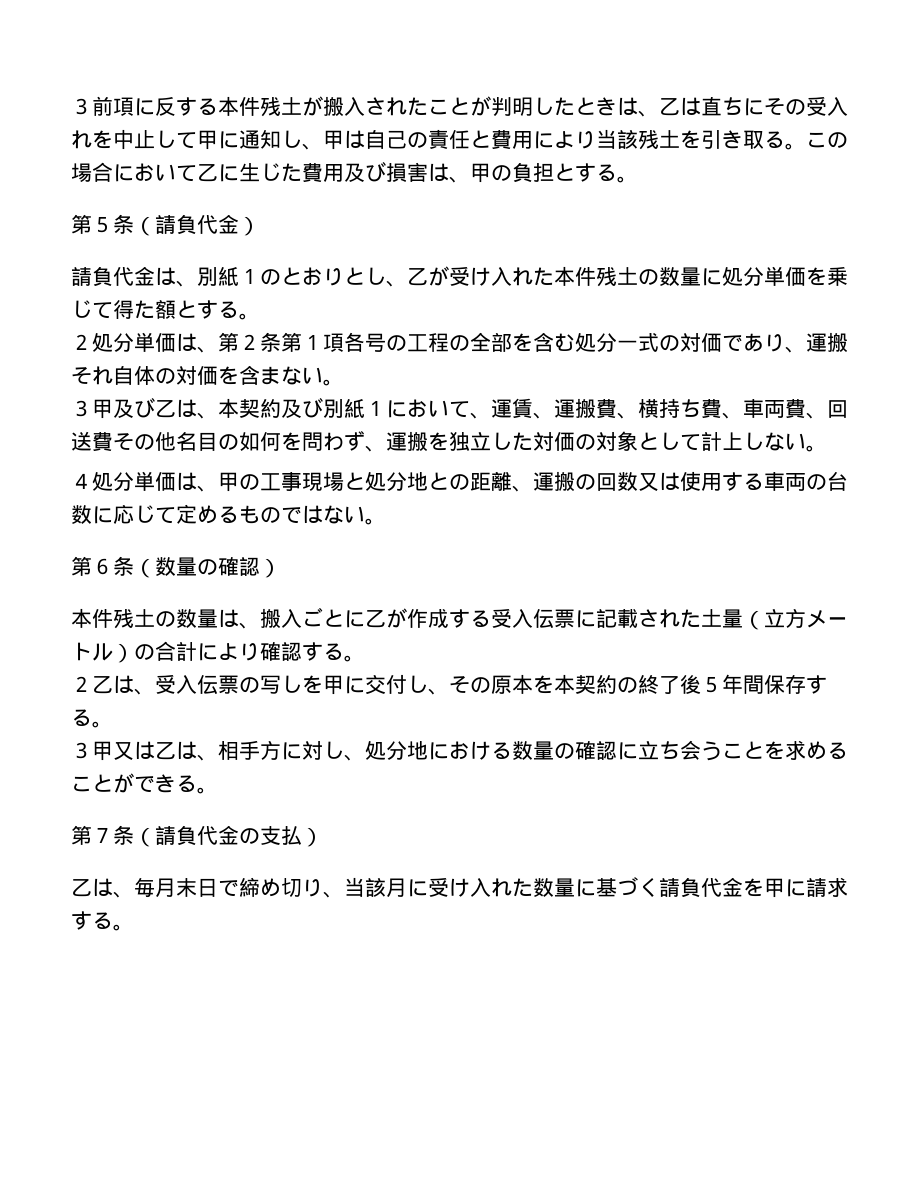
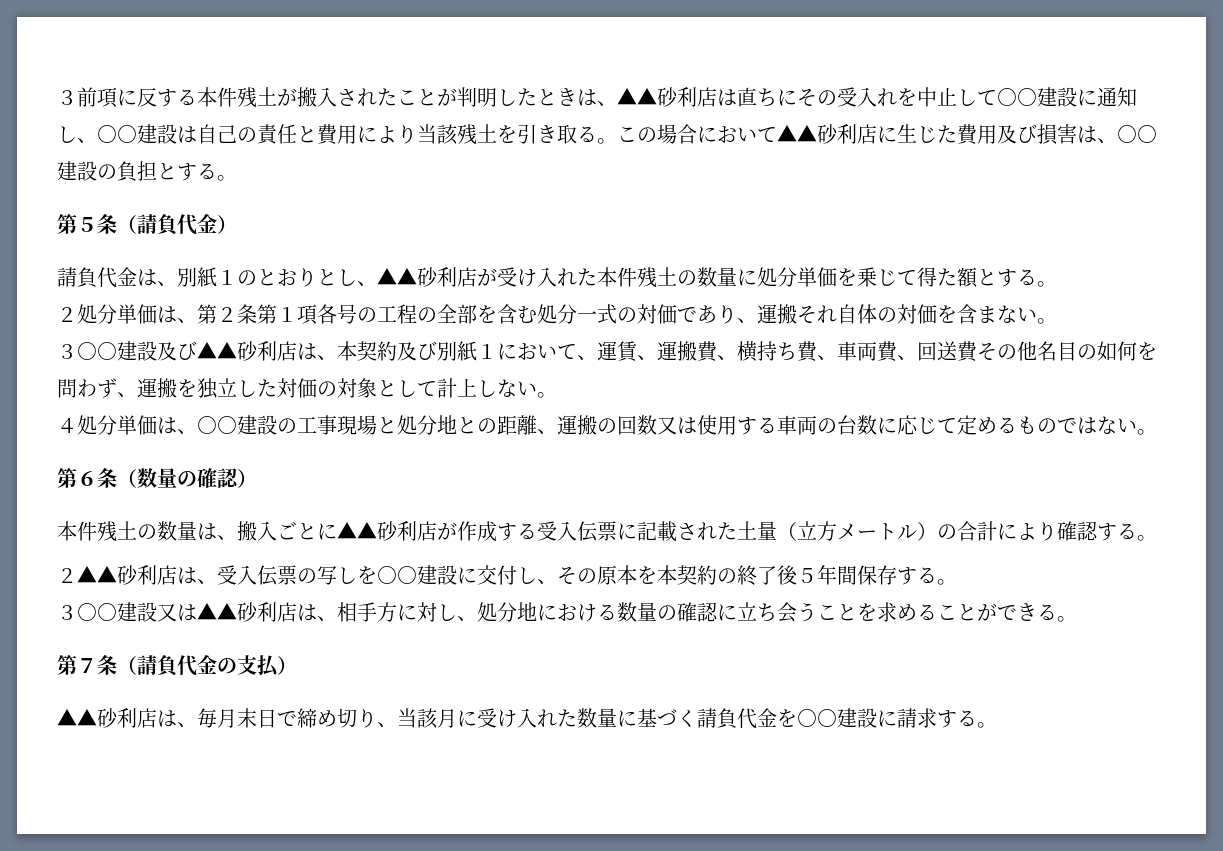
- ３前項に反する本件残土が搬入されたことが判明したときは、乙は直ちにその受入れを中止して甲に通知し、甲は自己の責任と費用により当該残土を引き取る。
+ ３前項に反する本件残土が搬入されたことが判明したときは、▲▲砂利店は直ちにその受入れを中止して○○建設に通知し、○○建設は自己の責任と費用により当該残土を引き取る。
- この場合において乙に生じた費用及び損害は、甲の負担とする。
+ この場合において▲▲砂利店に生じた費用及び損害は、○○建設の負担とする。
- 請負代金は、別紙１のとおりとし、乙が受け入れた本件残土の数量に処分単価を乗じて得た額とする。
+ 請負代金は、別紙１のとおりとし、▲▲砂利店が受け入れた本件残土の数量に処分単価を乗じて得た額とする。
- ３甲及び乙は、本契約及び別紙１において、運賃、運搬費、横持ち費、車両費、回送費その他名目の如何を問わず、運搬を独立した対価の対象として計上しない。
+ ３○○建設及び▲▲砂利店は、本契約及び別紙１において、運賃、運搬費、横持ち費、車両費、回送費その他名目の如何を問わず、運搬を独立した対価の対象として計上しない。
- ４処分単価は、甲の工事現場と処分地との距離、運搬の回数又は使用する車両の台数に応じて定めるものではない。
+ ４処分単価は、○○建設の工事現場と処分地との距離、運搬の回数又は使用する車両の台数に応じて定めるものではない。
- 本件残土の数量は、搬入ごとに乙が作成する受入伝票に記載された土量（立方メートル）の合計により確認する。
+ 本件残土の数量は、搬入ごとに▲▲砂利店が作成する受入伝票に記載された土量（立方メートル）の合計により確認する。
- ２乙は、受入伝票の写しを甲に交付し、その原本を本契約の終了後５年間保存する。
+ ２▲▲砂利店は、受入伝票の写しを○○建設に交付し、その原本を本契約の終了後５年間保存する。
- ３甲又は乙は、相手方に対し、処分地における数量の確認に立ち会うことを求めることができる。
+ ３○○建設又は▲▲砂利店は、相手方に対し、処分地における数量の確認に立ち会うことを求めることができる。
- 乙は、毎月末日で締め切り、当該月に受け入れた数量に基づく請負代金を甲に請求する。
+ ▲▲砂利店は、毎月末日で締め切り、当該月に受け入れた数量に基づく請負代金を○○建設に請求する。

